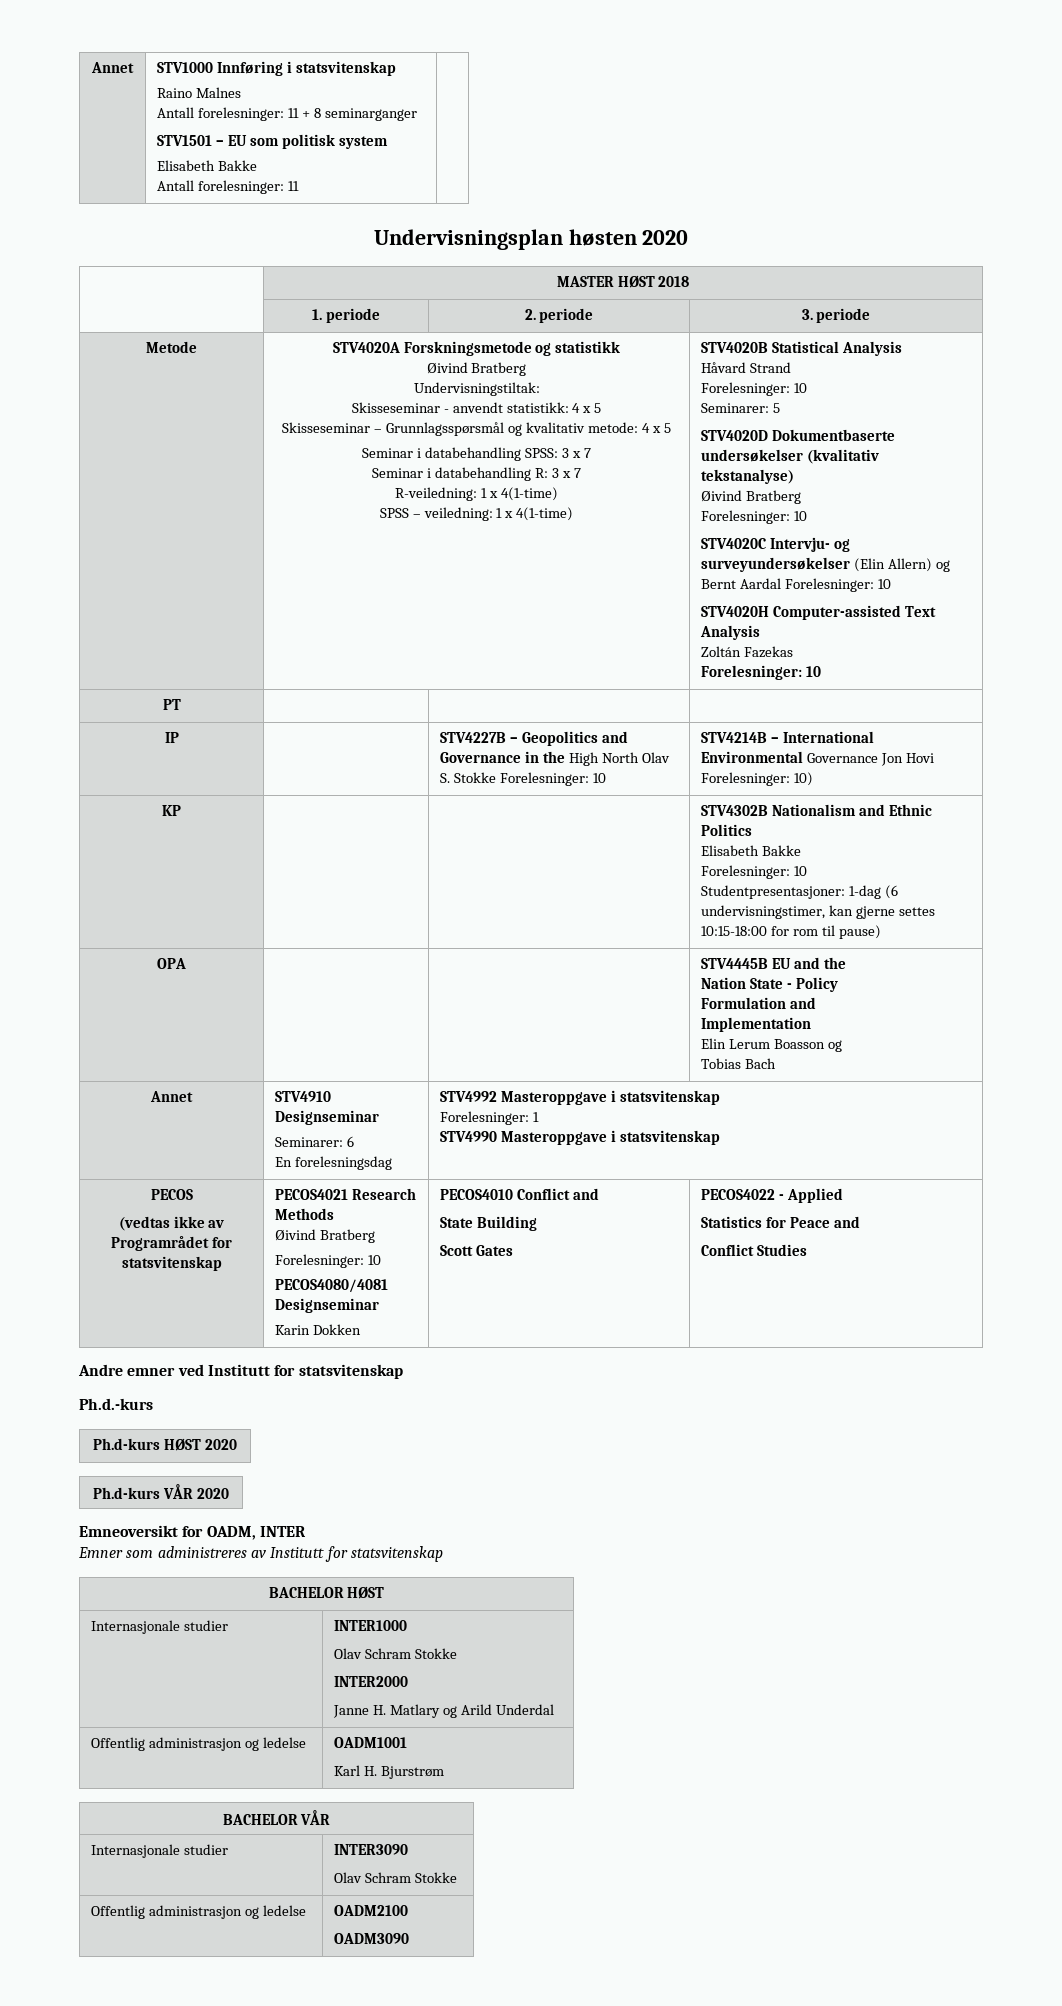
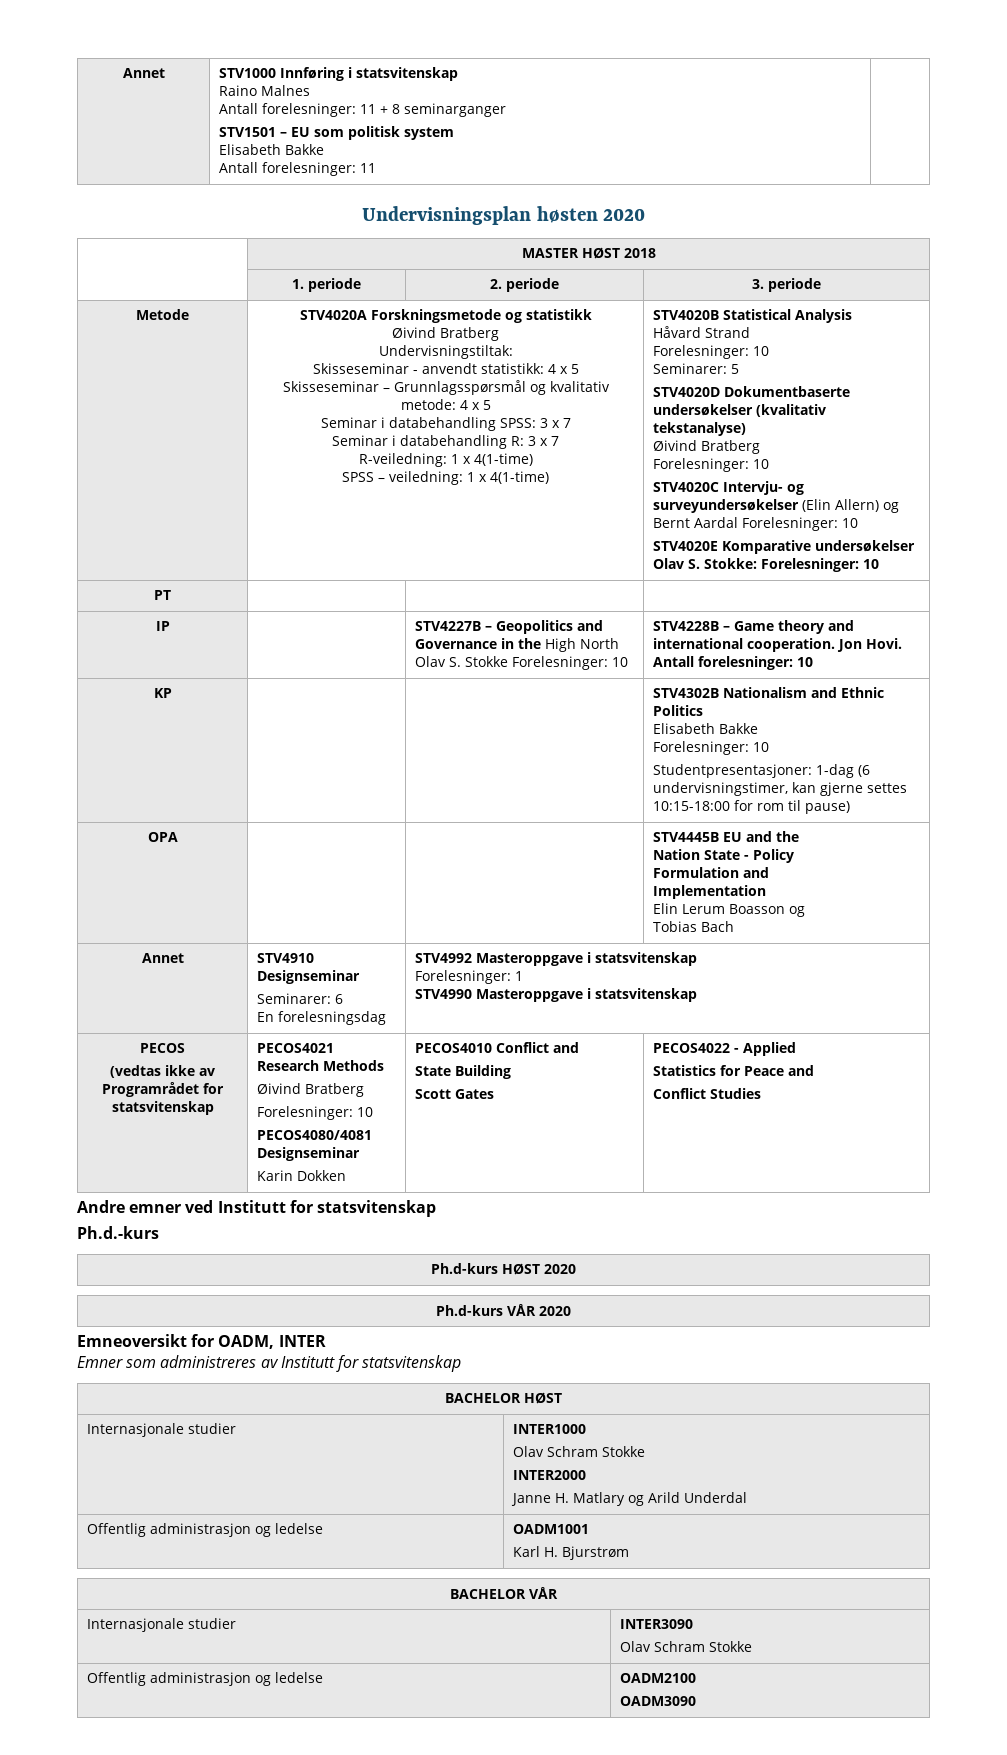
- STV4020H Computer-assisted Text Analysis
- Zoltán Fazekas
- Forelesninger: 10
+ STV4020E Komparative undersøkelser Olav S. Stokke: Forelesninger: 10
- IP | | STV4227B – Geopolitics and Governance in the High North Olav S. Stokke Forelesninger: 10 | STV4214B – International Environmental Governance Jon Hovi Forelesninger: 10)
+ IP | | STV4227B – Geopolitics and Governance in the High North Olav S. Stokke Forelesninger: 10 | STV4228B – Game theory and international cooperation. Jon Hovi. Antall forelesninger: 10

